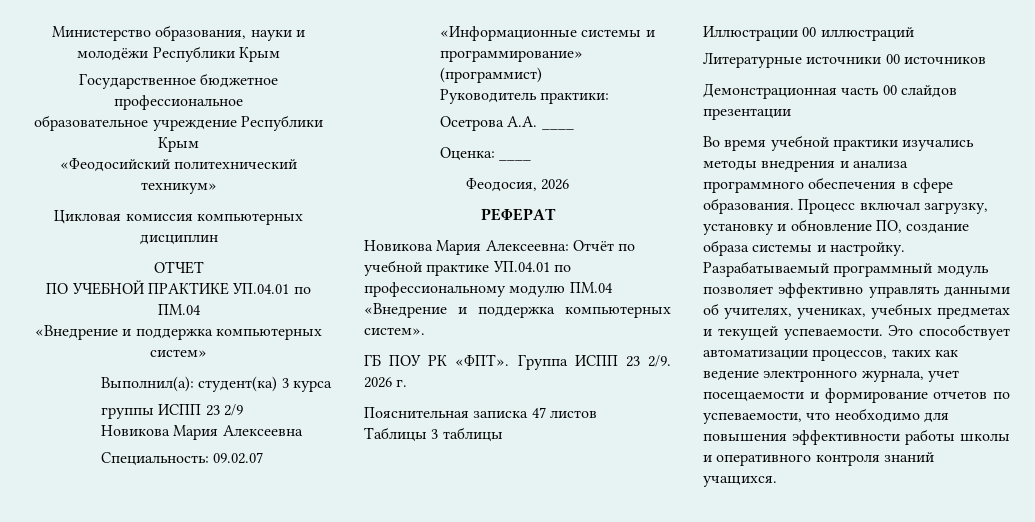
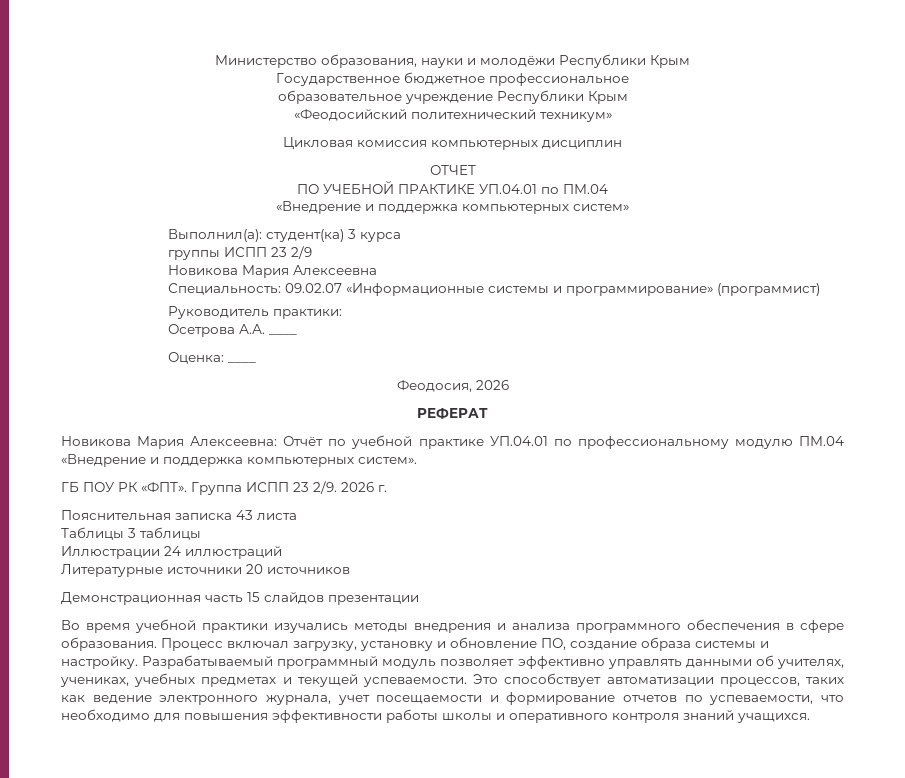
- Пояснительная записка 47 листов
+ Пояснительная записка 43 листа
- Иллюстрации 00 иллюстраций
+ Иллюстрации 24 иллюстраций
- Литературные источники 00 источников
+ Литературные источники 20 источников
- Демонстрационная часть 00 слайдов презентации
+ Демонстрационная часть 15 слайдов презентации

